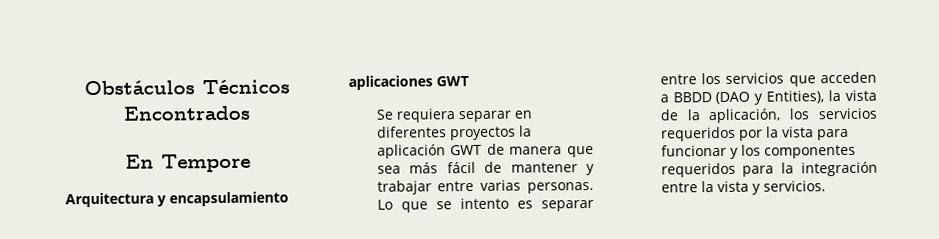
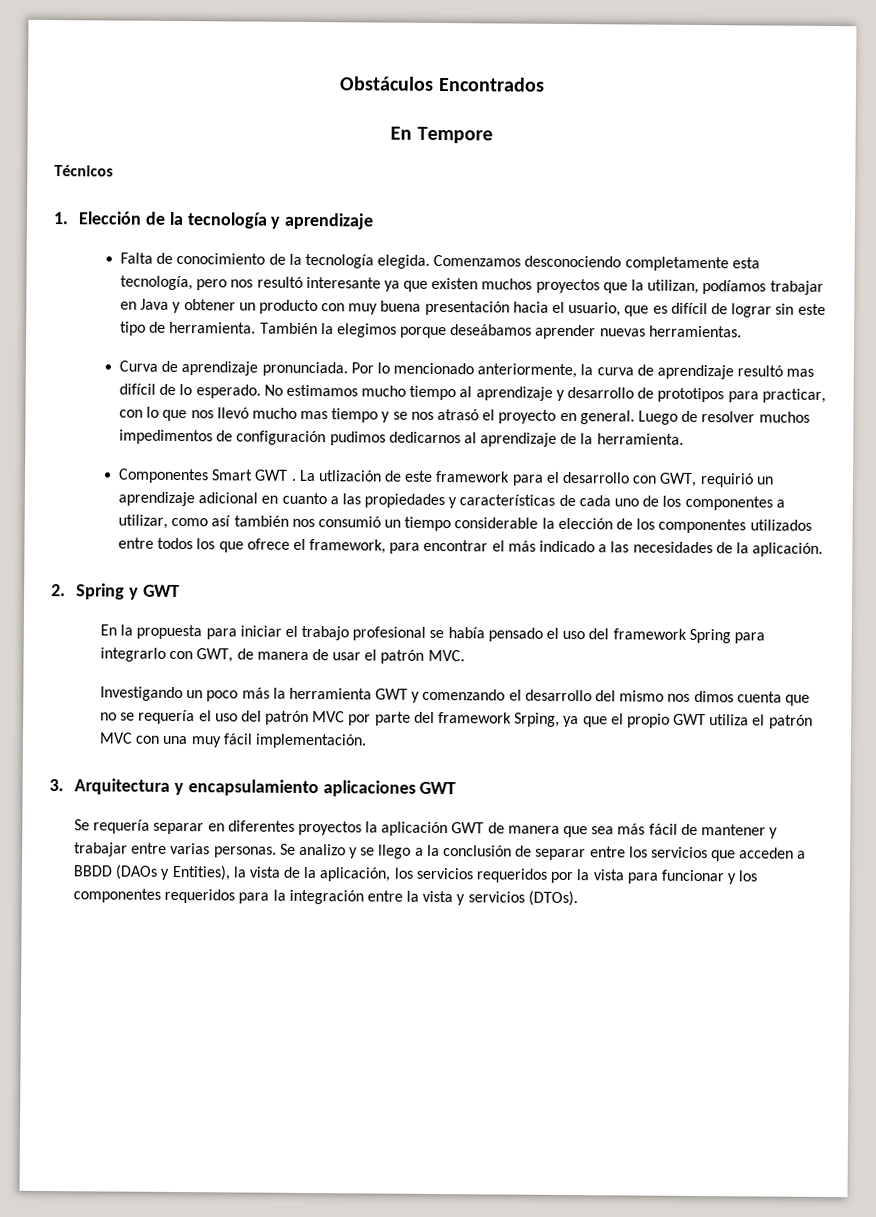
- Obstáculos Técnicos Encontrados
+ Obstáculos Encontrados
- Arquitectura y encapsulamiento aplicaciones GWT
+ Técnicos
+ 1. Elección de la tecnología y aprendizaje
+ Falta de conocimiento de la tecnología elegida. Comenzamos desconociendo completamente esta tecnología, pero nos resultó interesante ya que existen muchos proyectos que la utilizan, podíamos trabajar en Java y obtener un producto con muy buena presentación hacia el usuario, que es difícil de lograr sin este tipo de herramienta. También la elegimos porque deseábamos aprender nuevas herramientas.
+ Curva de aprendizaje pronunciada. Por lo mencionado anteriormente, la curva de aprendizaje resultó mas difícil de lo esperado. No estimamos mucho tiempo al aprendizaje y desarrollo de prototipos para practicar, con lo que nos llevó mucho mas tiempo y se nos atrasó el proyecto en general. Luego de resolver muchos impedimentos de configuración pudimos dedicarnos al aprendizaje de la herramienta.
+ Componentes Smart GWT . La utlización de este framework para el desarrollo con GWT, requirió un aprendizaje adicional en cuanto a las propiedades y características de cada uno de los componentes a utilizar, como así también nos consumió un tiempo considerable la elección de los componentes utilizados entre todos los que ofrece el framework, para encontrar el más indicado a las necesidades de la aplicación.
+ 2. Spring y GWT
+ En la propuesta para iniciar el trabajo profesional se había pensado el uso del framework Spring para integrarlo con GWT, de manera de usar el patrón MVC.
+ Investigando un poco más la herramienta GWT y comenzando el desarrollo del mismo nos dimos cuenta que no se requería el uso del patrón MVC por parte del framework Srping, ya que el propio GWT utiliza el patrón MVC con una muy fácil implementación.
+ 3. Arquitectura y encapsulamiento aplicaciones GWT
- Se requiera separar en diferentes proyectos la aplicación GWT de manera que sea más fácil de mantener y trabajar entre varias personas.
+ Se requería separar en diferentes proyectos la aplicación GWT de manera que sea más fácil de mantener y trabajar entre varias personas.
- Lo que se intento es separar entre los servicios que acceden a BBDD (DAO y Entities), la vista de la aplicación, los servicios requeridos por la vista para funcionar y los componentes requeridos para la integración entre la vista y servicios.
+ Se analizo y se llego a la conclusión de separar entre los servicios que acceden a BBDD (DAOs y Entities), la vista de la aplicación, los servicios requeridos por la vista para funcionar y los componentes requeridos para la integración entre la vista y servicios (DTOs).

